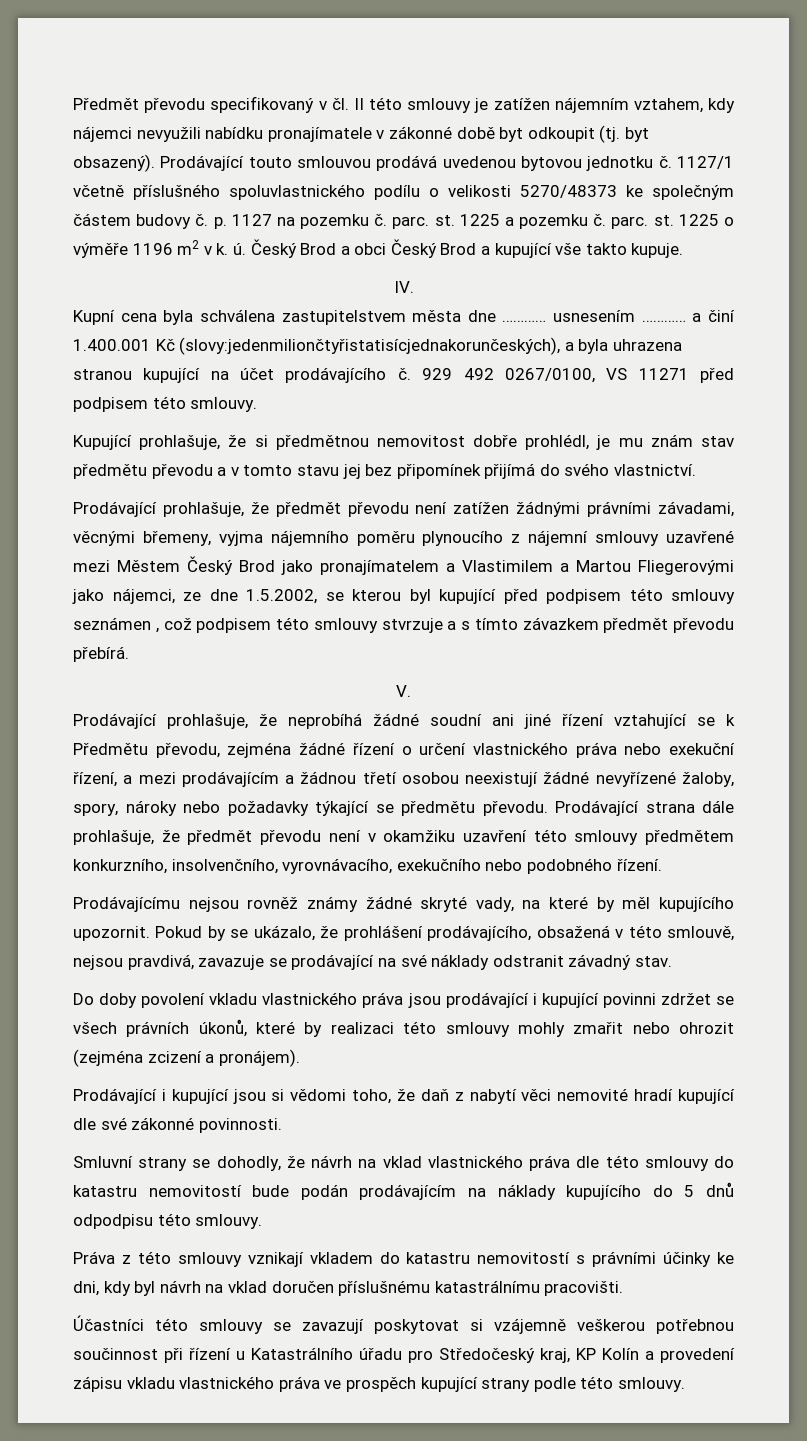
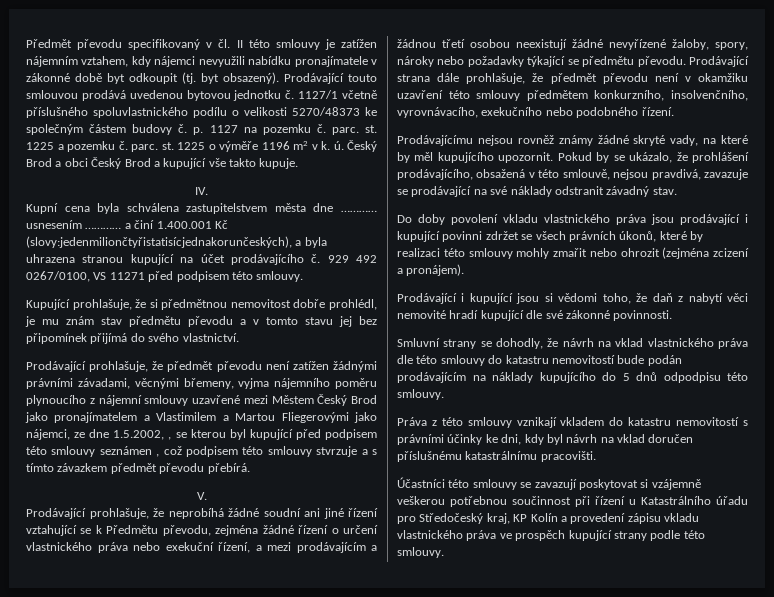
- Prodávající prohlašuje, že předmět převodu není zatížen žádnými právními závadami, věcnými břemeny, vyjma nájemního poměru plynoucího z nájemní smlouvy uzavřené mezi Městem Český Brod jako pronajímatelem a Vlastimilem a Martou Fliegerovými jako nájemci, ze dne 1.5.2002, se kterou byl kupující před podpisem této smlouvy seznámen , což podpisem této smlouvy stvrzuje a s tímto závazkem předmět převodu přebírá.
+ Prodávající prohlašuje, že předmět převodu není zatížen žádnými právními závadami, věcnými břemeny, vyjma nájemního poměru plynoucího z nájemní smlouvy uzavřené mezi Městem Český Brod jako pronajímatelem a Vlastimilem a Martou Fliegerovými jako nájemci, ze dne 1.5.2002, , se kterou byl kupující před podpisem této smlouvy seznámen , což podpisem této smlouvy stvrzuje a s tímto závazkem předmět převodu přebírá.

